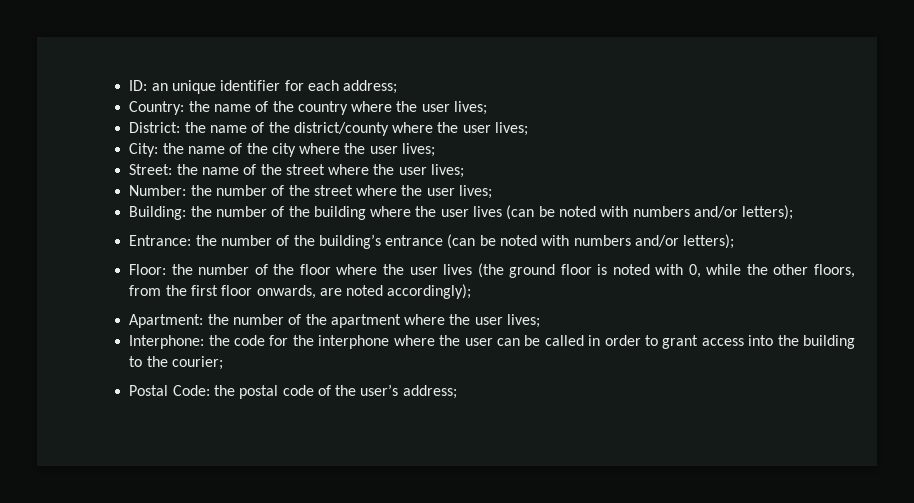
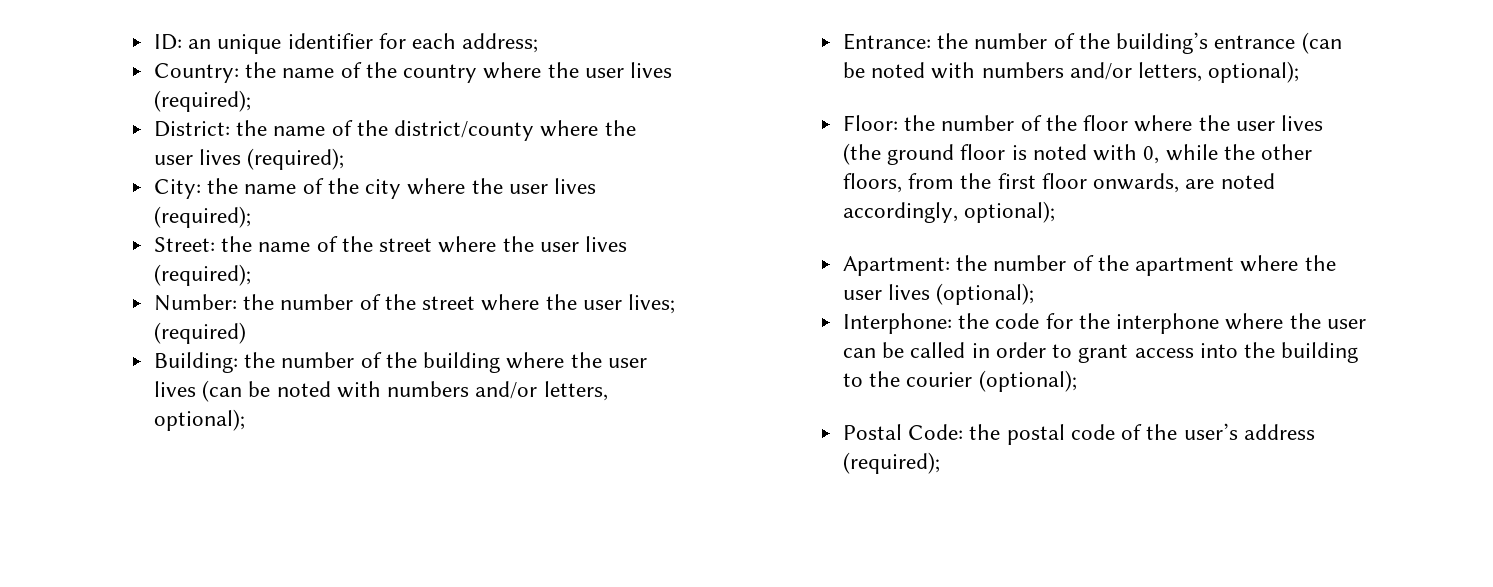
- Country: the name of the country where the user lives;
+ Country: the name of the country where the user lives (required);
- District: the name of the district/county where the user lives;
+ District: the name of the district/county where the user lives (required);
- City: the name of the city where the user lives;
+ City: the name of the city where the user lives (required);
- Street: the name of the street where the user lives;
+ Street: the name of the street where the user lives (required);
- Number: the number of the street where the user lives;
+ Number: the number of the street where the user lives; (required)
- Building: the number of the building where the user lives (can be noted with numbers and/or letters);
+ Building: the number of the building where the user lives (can be noted with numbers and/or letters, optional);
- Entrance: the number of the building’s entrance (can be noted with numbers and/or letters);
+ Entrance: the number of the building’s entrance (can be noted with numbers and/or letters, optional);
- Floor: the number of the floor where the user lives (the ground floor is noted with 0, while the other floors, from the first floor onwards, are noted accordingly);
+ Floor: the number of the floor where the user lives (the ground floor is noted with 0, while the other floors, from the first floor onwards, are noted accordingly, optional);
- Apartment: the number of the apartment where the user lives;
+ Apartment: the number of the apartment where the user lives (optional);
- Interphone: the code for the interphone where the user can be called in order to grant access into the building to the courier;
+ Interphone: the code for the interphone where the user can be called in order to grant access into the building to the courier (optional);
- Postal Code: the postal code of the user’s address;
+ Postal Code: the postal code of the user’s address (required);

